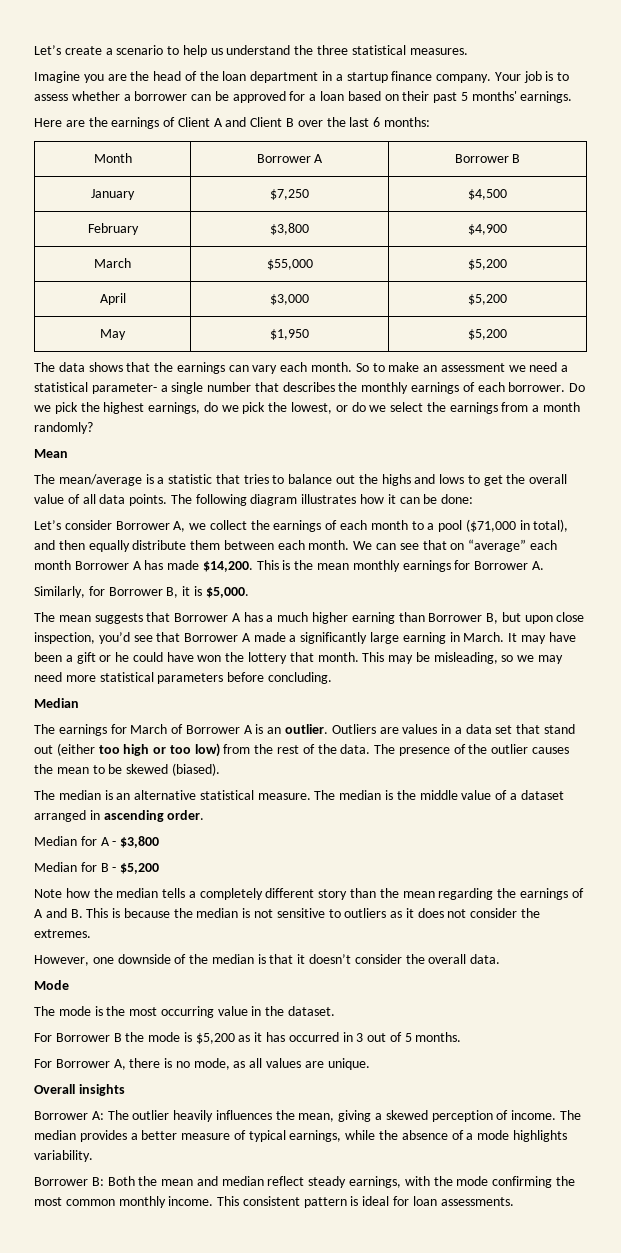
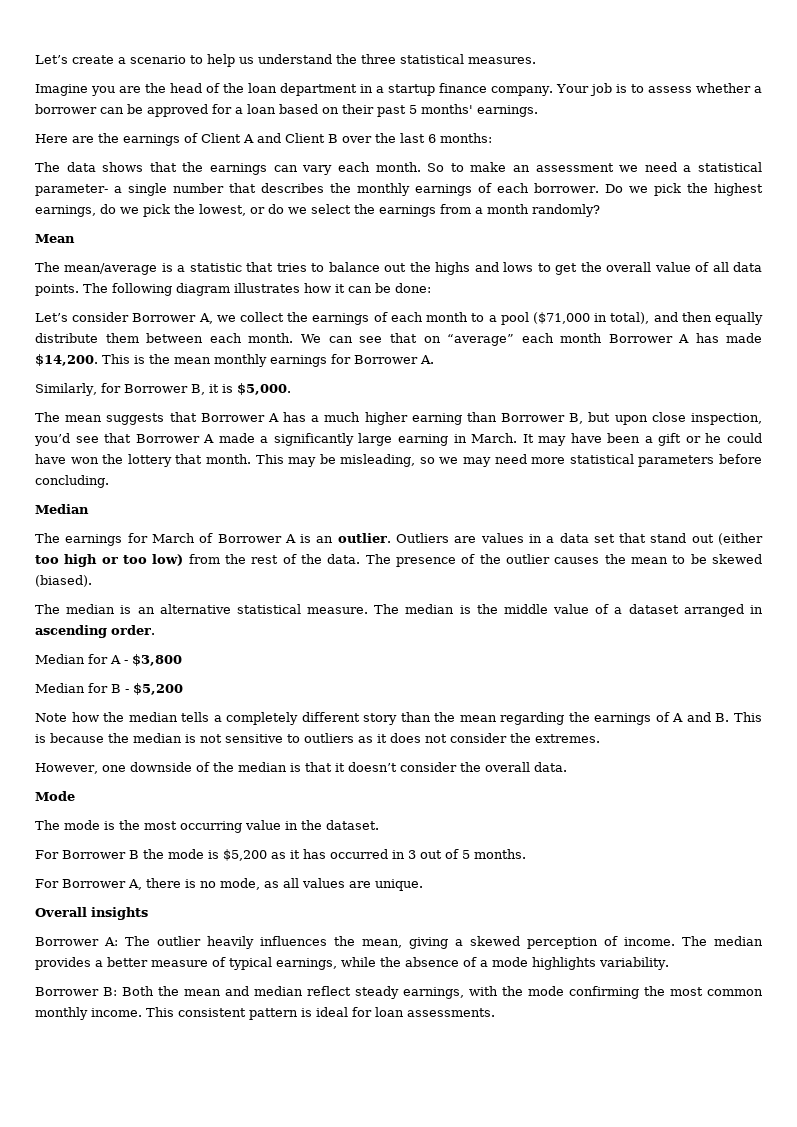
- Month | Borrower A | Borrower B
- January | $7,250 | $4,500
- February | $3,800 | $4,900
- March | $55,000 | $5,200
- April | $3,000 | $5,200
- May | $1,950 | $5,200

